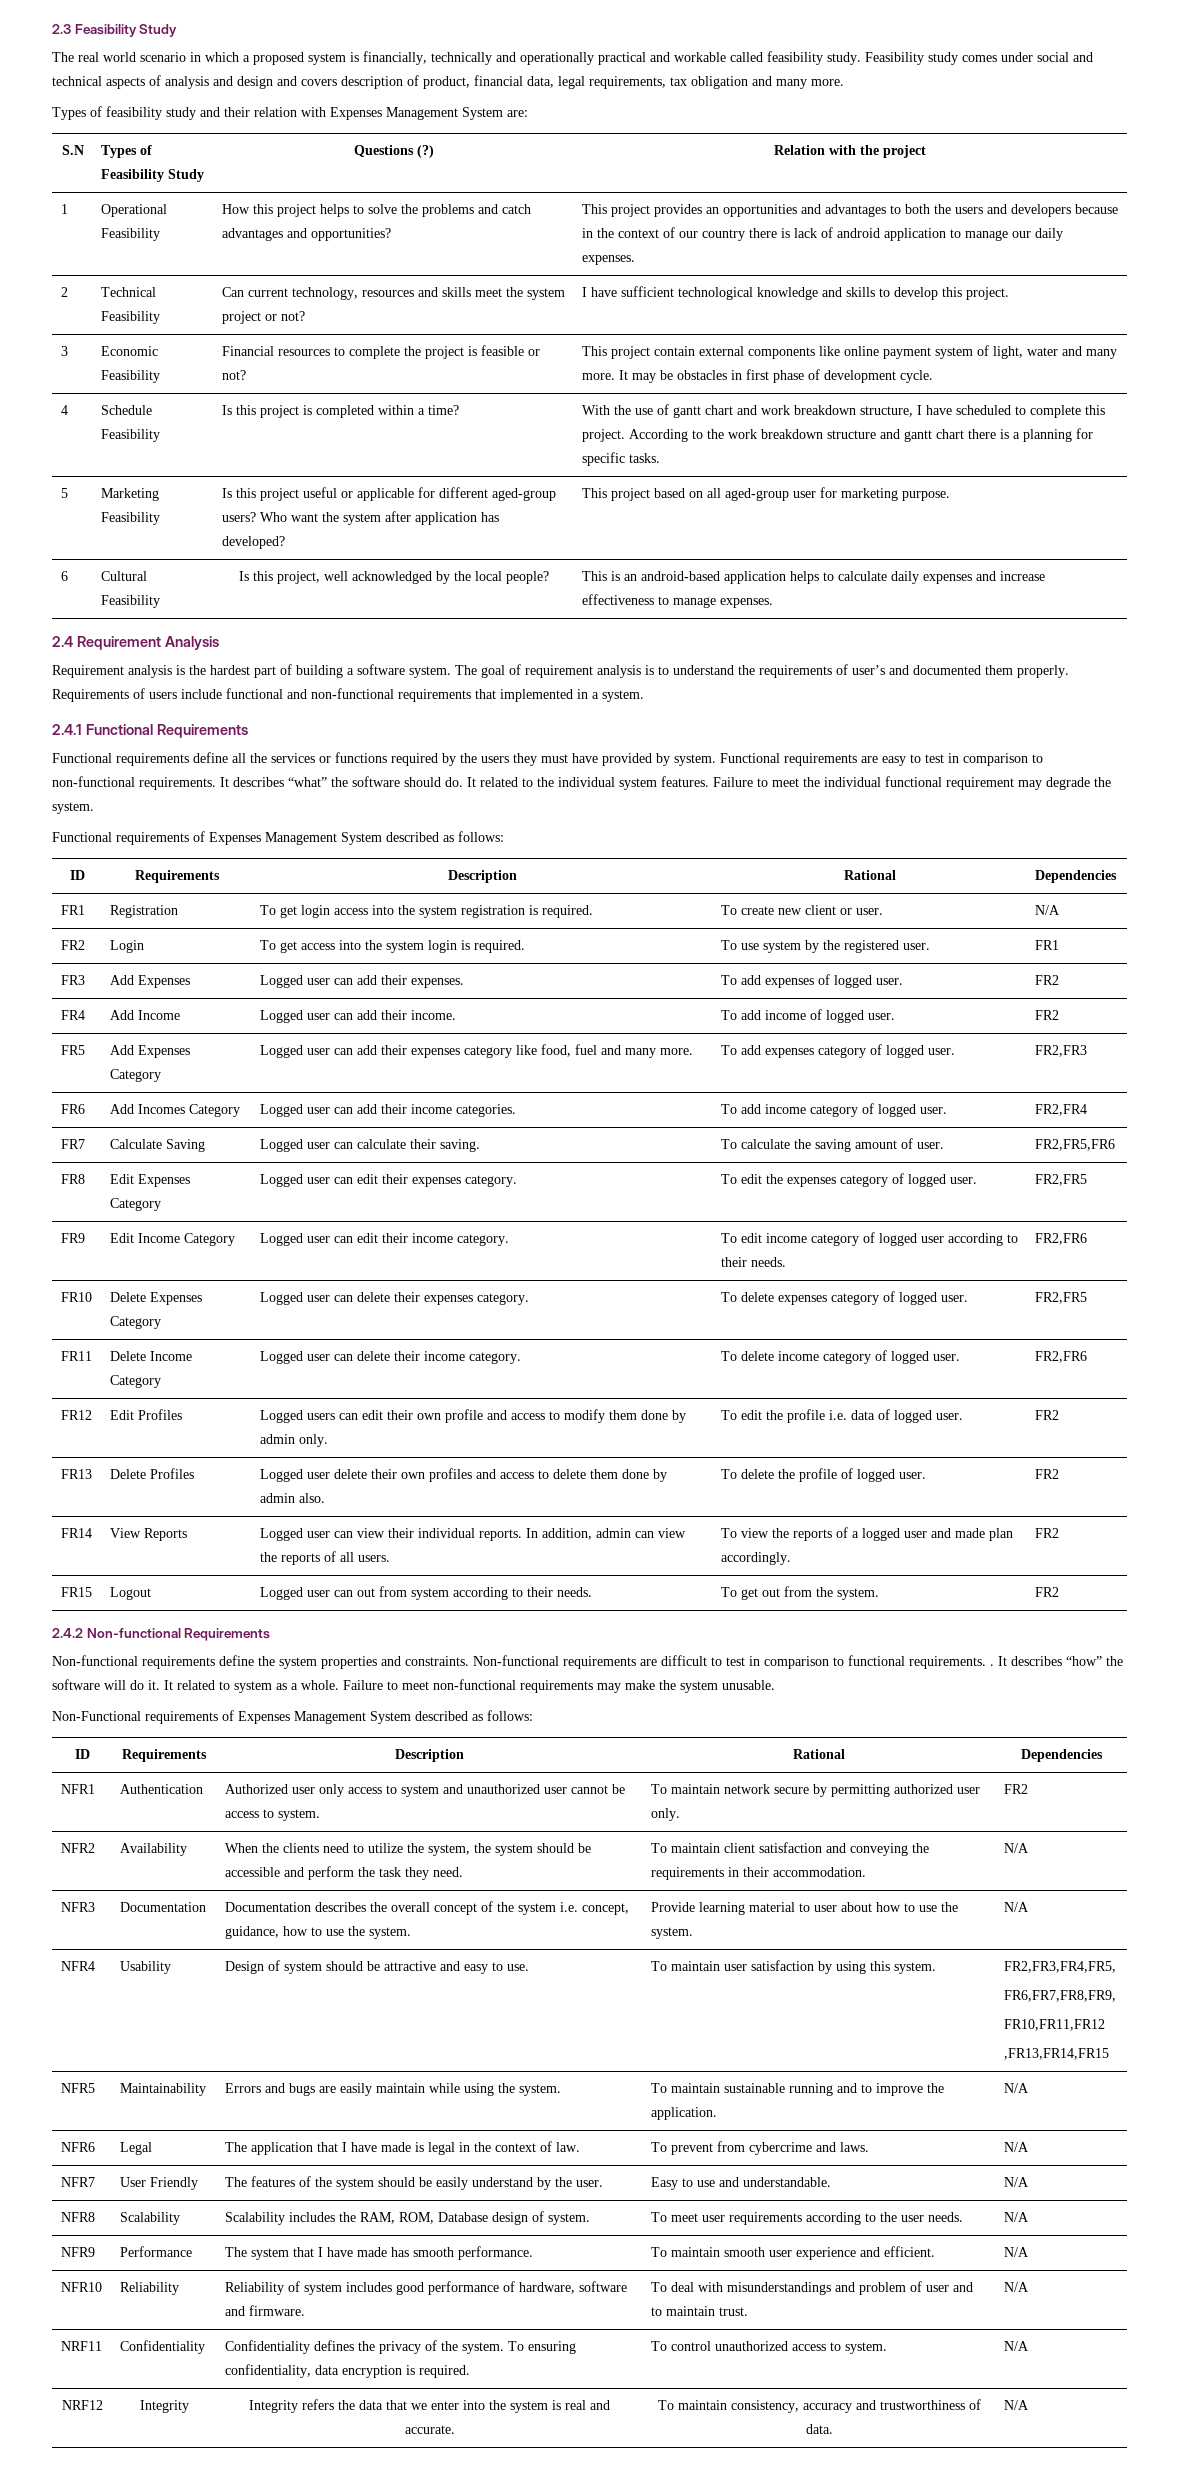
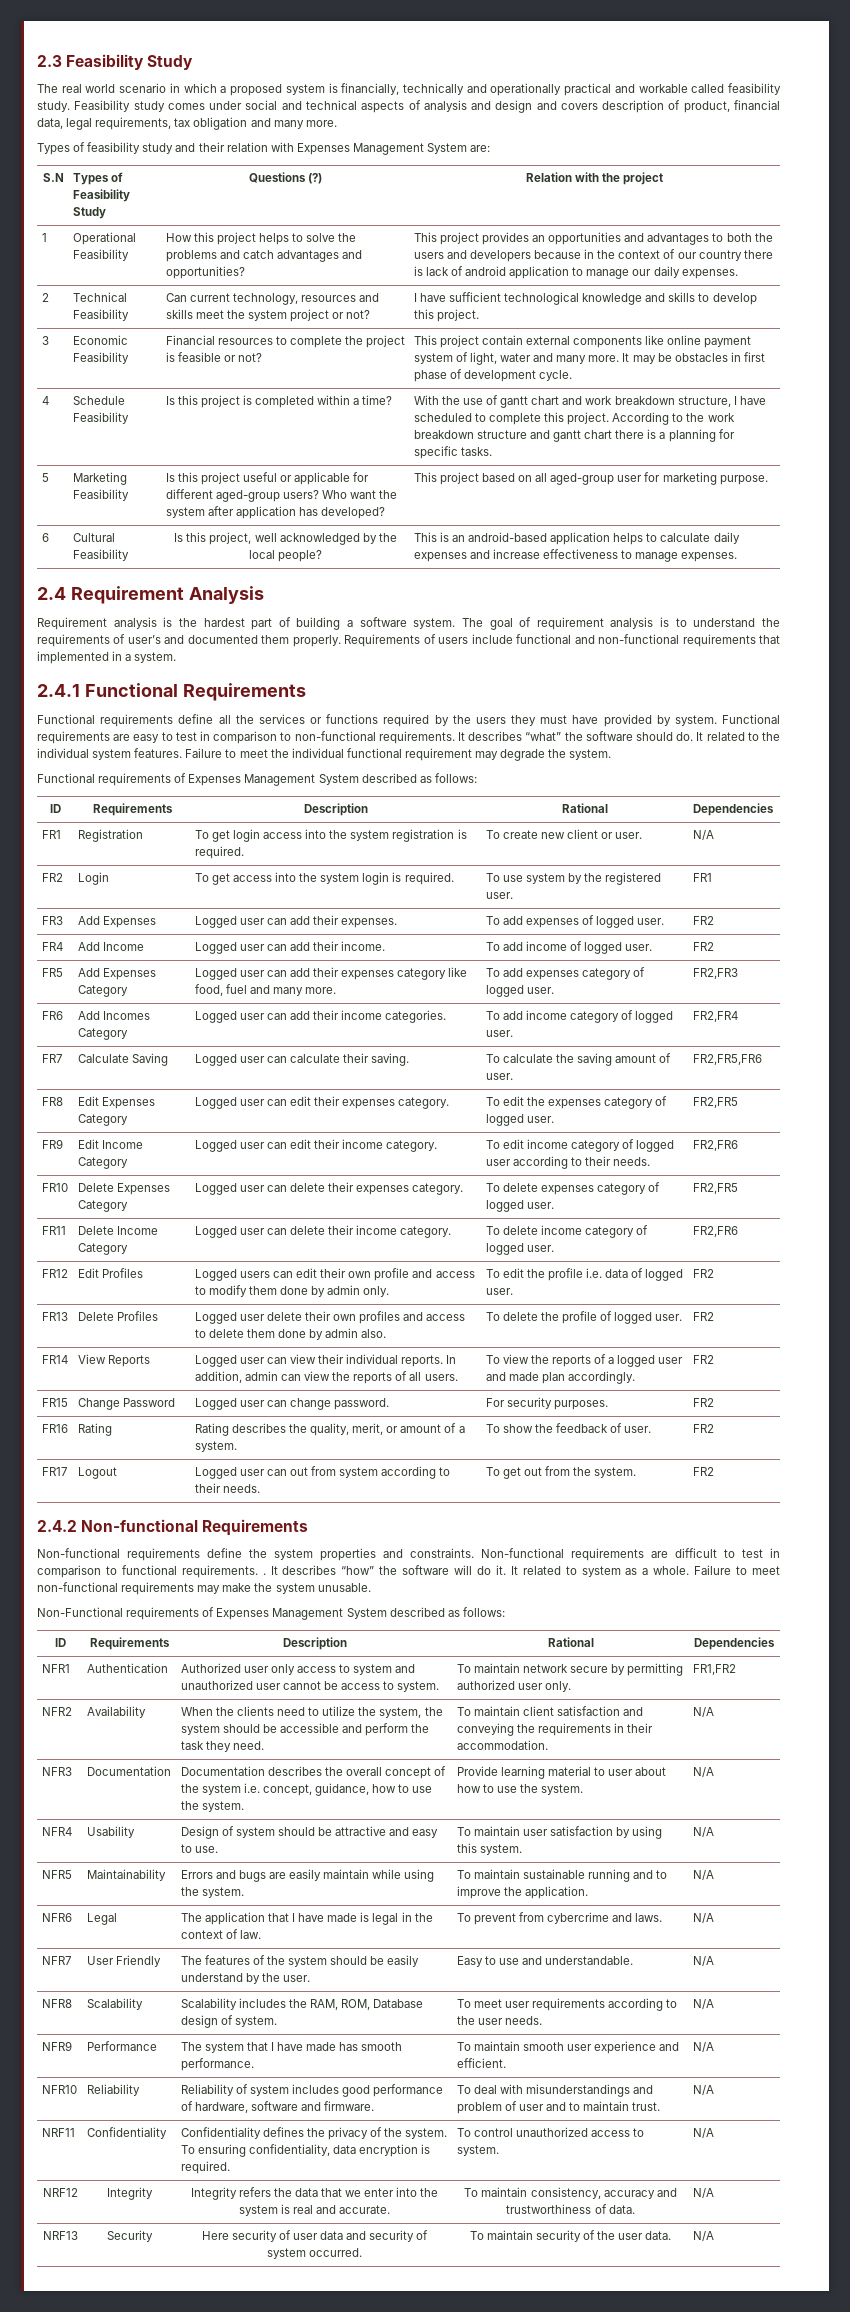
- FR15 | Logout | Logged user can out from system according to their needs. | To get out from the system. | FR2
+ FR15 | Change Password | Logged user can change password. | For security purposes. | FR2
+ FR16 | Rating | Rating describes the quality, merit, or amount of a system. | To show the feedback of user. | FR2
+ FR17 | Logout | Logged user can out from system according to their needs. | To get out from the system. | FR2
- NFR1 | Authentication | Authorized user only access to system and unauthorized user cannot be access to system. | To maintain network secure by permitting authorized user only. | FR2
+ NFR1 | Authentication | Authorized user only access to system and unauthorized user cannot be access to system. | To maintain network secure by permitting authorized user only. | FR1,FR2
- NFR4 | Usability | Design of system should be attractive and easy to use. | To maintain user satisfaction by using this system. | FR2,FR3,FR4,FR5,
- FR6,FR7,FR8,FR9,
- FR10,FR11,FR12
- ,FR13,FR14,FR15
+ NFR4 | Usability | Design of system should be attractive and easy to use. | To maintain user satisfaction by using this system. | N/A
+ NRF13 | Security | Here security of user data and security of system occurred. | To maintain security of the user data. | N/A

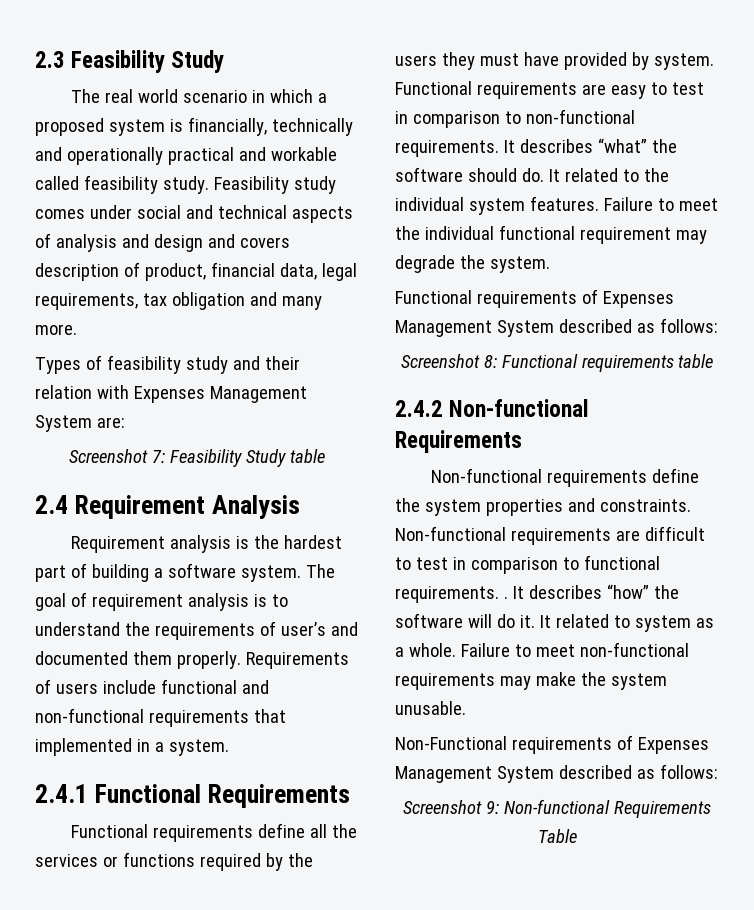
- S.N | Types of Feasibility Study | Questions (?) | Relation with the project
- 1 | Operational Feasibility | How this project helps to solve the problems and catch advantages and opportunities? | This project provides an opportunities and advantages to both the users and developers because in the context of our country there is lack of android application to manage our daily expenses.
- 2 | Technical Feasibility | Can current technology, resources and skills meet the system project or not? | I have sufficient technological knowledge and skills to develop this project.
- 3 | Economic Feasibility | Financial resources to complete the project is feasible or not? | This project contain external components like online payment system of light, water and many more. It may be obstacles in first phase of development cycle.
- 4 | Schedule Feasibility | Is this project is completed within a time? | With the use of gantt chart and work breakdown structure, I have scheduled to complete this project. According to the work breakdown structure and gantt chart there is a planning for specific tasks.
- 5 | Marketing Feasibility | Is this project useful or applicable for different aged-group users? Who want the system after application has developed? | This project based on all aged-group user for marketing purpose.
- 6 | Cultural Feasibility | Is this project, well acknowledged by the local people? | This is an android-based application helps to calculate daily expenses and increase effectiveness to manage expenses.
+ Screenshot 7: Feasibility Study table
  Functional requirements of Expenses Management System described as follows:
- ID | Requirements | Description | Rational | Dependencies
- FR1 | Registration | To get login access into the system registration is required. | To create new client or user. | N/A
- FR2 | Login | To get access into the system login is required. | To use system by the registered user. | FR1
- FR3 | Add Expenses | Logged user can add their expenses. | To add expenses of logged user. | FR2
- FR4 | Add Income | Logged user can add their income. | To add income of logged user. | FR2
- FR5 | Add Expenses Category | Logged user can add their expenses category like food, fuel and many more. | To add expenses category of logged user. | FR2,FR3
- FR6 | Add Incomes Category | Logged user can add their income categories. | To add income category of logged user. | FR2,FR4
- FR7 | Calculate Saving | Logged user can calculate their saving. | To calculate the saving amount of user. | FR2,FR5,FR6
- FR8 | Edit Expenses Category | Logged user can edit their expenses category. | To edit the expenses category of logged user. | FR2,FR5
- FR9 | Edit Income Category | Logged user can edit their income category. | To edit income category of logged user according to their needs. | FR2,FR6
- FR10 | Delete Expenses Category | Logged user can delete their expenses category. | To delete expenses category of logged user. | FR2,FR5
- FR11 | Delete Income Category | Logged user can delete their income category. | To delete income category of logged user. | FR2,FR6
- FR12 | Edit Profiles | Logged users can edit their own profile and access to modify them done by admin only. | To edit the profile i.e. data of logged user. | FR2
- FR13 | Delete Profiles | Logged user delete their own profiles and access to delete them done by admin also. | To delete the profile of logged user. | FR2
- FR14 | View Reports | Logged user can view their individual reports. In addition, admin can view the reports of all users. | To view the reports of a logged user and made plan accordingly. | FR2
- FR15 | Change Password | Logged user can change password. | For security purposes. | FR2
- FR16 | Rating | Rating describes the quality, merit, or amount of a system. | To show the feedback of user. | FR2
- FR17 | Logout | Logged user can out from system according to their needs. | To get out from the system. | FR2
+ Screenshot 8: Functional requirements table
  Non-Functional requirements of Expenses Management System described as follows:
- ID | Requirements | Description | Rational | Dependencies
- NFR1 | Authentication | Authorized user only access to system and unauthorized user cannot be access to system. | To maintain network secure by permitting authorized user only. | FR1,FR2
- NFR2 | Availability | When the clients need to utilize the system, the system should be accessible and perform the task they need. | To maintain client satisfaction and conveying the requirements in their accommodation. | N/A
- NFR3 | Documentation | Documentation describes the overall concept of the system i.e. concept, guidance, how to use the system. | Provide learning material to user about how to use the system. | N/A
- NFR4 | Usability | Design of system should be attractive and easy to use. | To maintain user satisfaction by using this system. | N/A
- NFR5 | Maintainability | Errors and bugs are easily maintain while using the system. | To maintain sustainable running and to improve the application. | N/A
- NFR6 | Legal | The application that I have made is legal in the context of law. | To prevent from cybercrime and laws. | N/A
- NFR7 | User Friendly | The features of the system should be easily understand by the user. | Easy to use and understandable. | N/A
- NFR8 | Scalability | Scalability includes the RAM, ROM, Database design of system. | To meet user requirements according to the user needs. | N/A
- NFR9 | Performance | The system that I have made has smooth performance. | To maintain smooth user experience and efficient. | N/A
- NFR10 | Reliability | Reliability of system includes good performance of hardware, software and firmware. | To deal with misunderstandings and problem of user and to maintain trust. | N/A
- NRF11 | Confidentiality | Confidentiality defines the privacy of the system. To ensuring confidentiality, data encryption is required. | To control unauthorized access to system. | N/A
- NRF12 | Integrity | Integrity refers the data that we enter into the system is real and accurate. | To maintain consistency, accuracy and trustworthiness of data. | N/A
- NRF13 | Security | Here security of user data and security of system occurred. | To maintain security of the user data. | N/A
+ Screenshot 9: Non-functional Requirements Table

